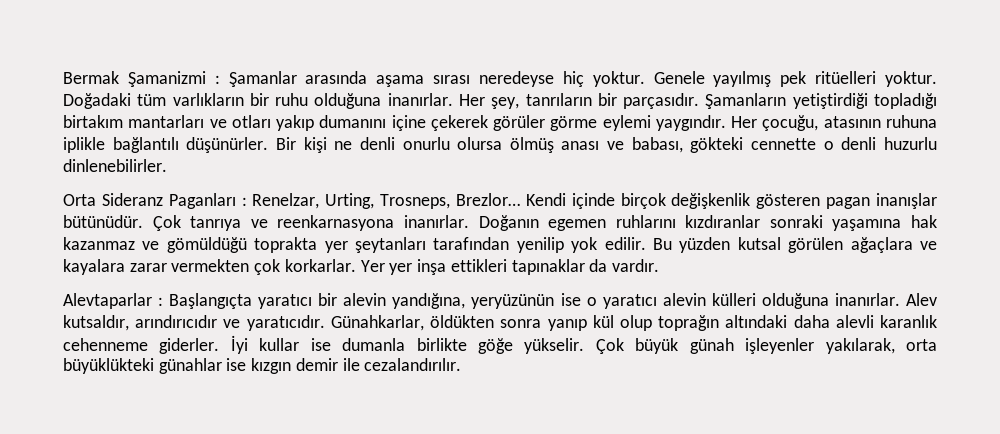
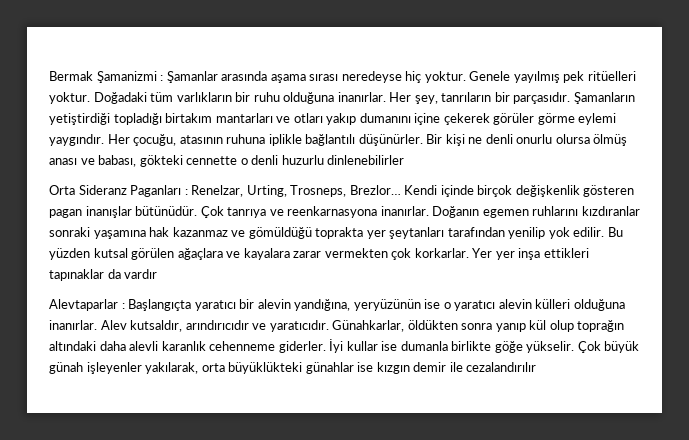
- Bir kişi ne denli onurlu olursa ölmüş anası ve babası, gökteki cennette o denli huzurlu dinlenebilirler.
+ Bir kişi ne denli onurlu olursa ölmüş anası ve babası, gökteki cennette o denli huzurlu dinlenebilirler
- Yer yer inşa ettikleri tapınaklar da vardır.
+ Yer yer inşa ettikleri tapınaklar da vardır
- Çok büyük günah işleyenler yakılarak, orta büyüklükteki günahlar ise kızgın demir ile cezalandırılır.
+ Çok büyük günah işleyenler yakılarak, orta büyüklükteki günahlar ise kızgın demir ile cezalandırılır

